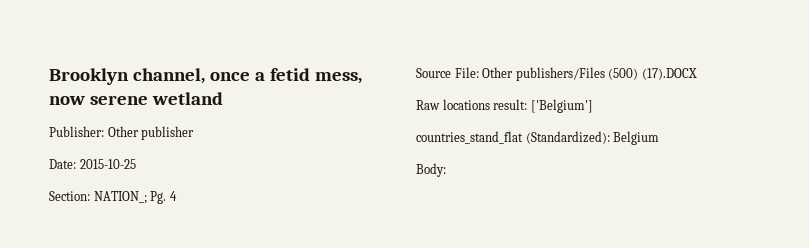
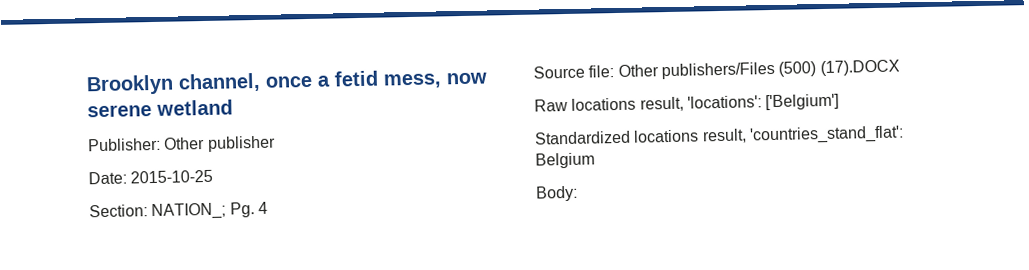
- Source File: Other publishers/Files (500) (17).DOCX
+ Source file: Other publishers/Files (500) (17).DOCX
- Raw locations result: ['Belgium']
+ Raw locations result, 'locations': ['Belgium']
- countries_stand_flat (Standardized): Belgium
+ Standardized locations result, 'countries_stand_flat': Belgium

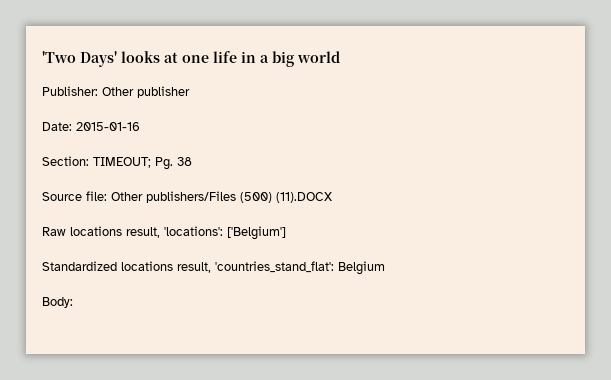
- Brooklyn channel, once a fetid mess, now serene wetland
+ 'Two Days' looks at one life in a big world
- Date: 2015-10-25
+ Date: 2015-01-16
- Section: NATION_; Pg. 4
+ Section: TIMEOUT; Pg. 38
- Source file: Other publishers/Files (500) (17).DOCX
+ Source file: Other publishers/Files (500) (11).DOCX

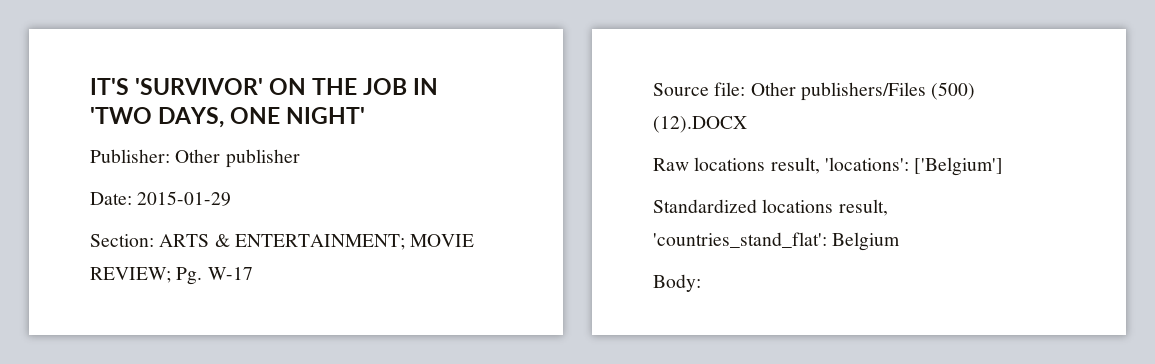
- 'Two Days' looks at one life in a big world
+ IT'S 'SURVIVOR' ON THE JOB IN 'TWO DAYS, ONE NIGHT'
- Date: 2015-01-16
+ Date: 2015-01-29
- Section: TIMEOUT; Pg. 38
+ Section: ARTS & ENTERTAINMENT; MOVIE REVIEW; Pg. W-17
- Source file: Other publishers/Files (500) (11).DOCX
+ Source file: Other publishers/Files (500) (12).DOCX

